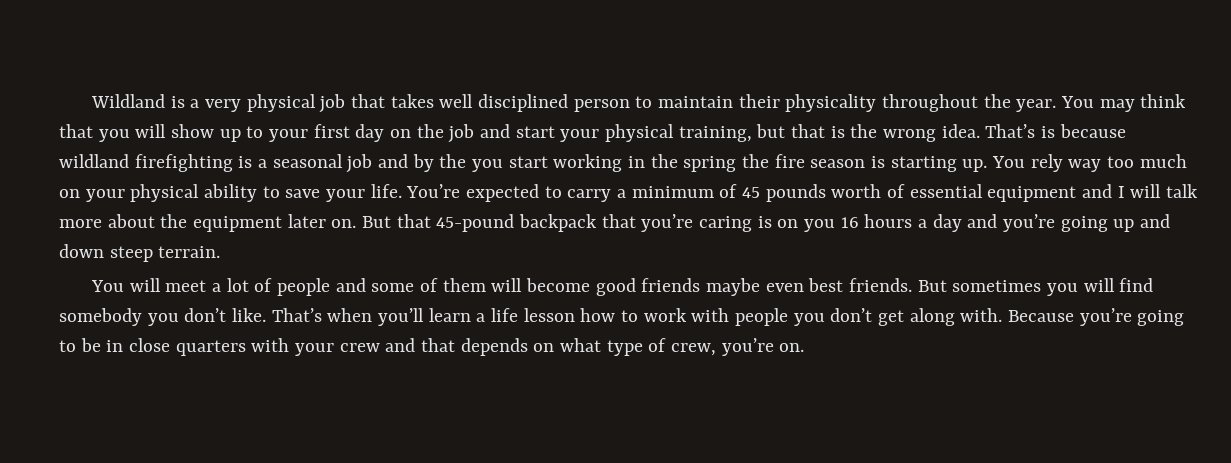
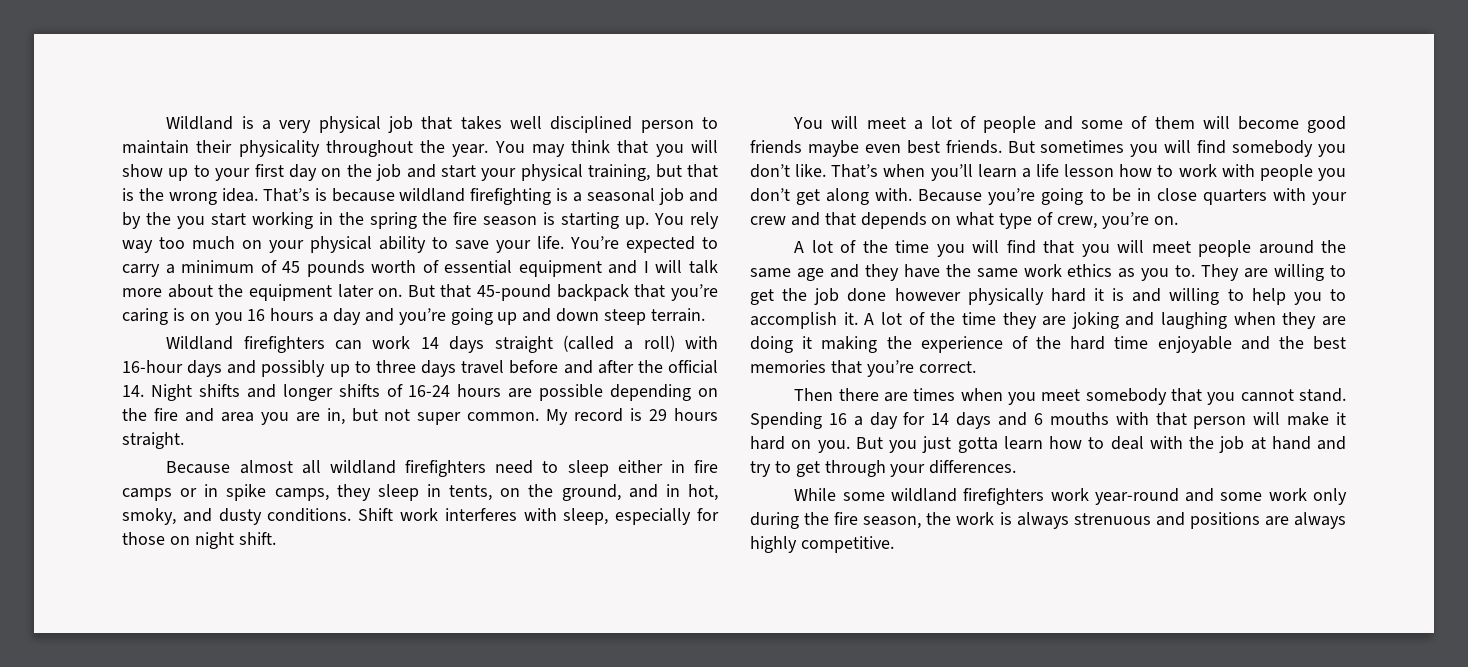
+ Wildland firefighters can work 14 days straight (called a roll) with 16-hour days and possibly up to three days travel before and after the official 14. Night shifts and longer shifts of 16-24 hours are possible depending on the fire and area you are in, but not super common. My record is 29 hours straight.
+ Because almost all wildland firefighters need to sleep either in fire camps or in spike camps, they sleep in tents, on the ground, and in hot, smoky, and dusty conditions. Shift work interferes with sleep, especially for those on night shift.
+ A lot of the time you will find that you will meet people around the same age and they have the same work ethics as you to. They are willing to get the job done however physically hard it is and willing to help you to accomplish it. A lot of the time they are joking and laughing when they are doing it making the experience of the hard time enjoyable and the best memories that you’re correct.
+ Then there are times when you meet somebody that you cannot stand. Spending 16 a day for 14 days and 6 mouths with that person will make it hard on you. But you just gotta learn how to deal with the job at hand and try to get through your differences.
+ While some wildland firefighters work year-round and some work only during the fire season, the work is always strenuous and positions are always highly competitive.

